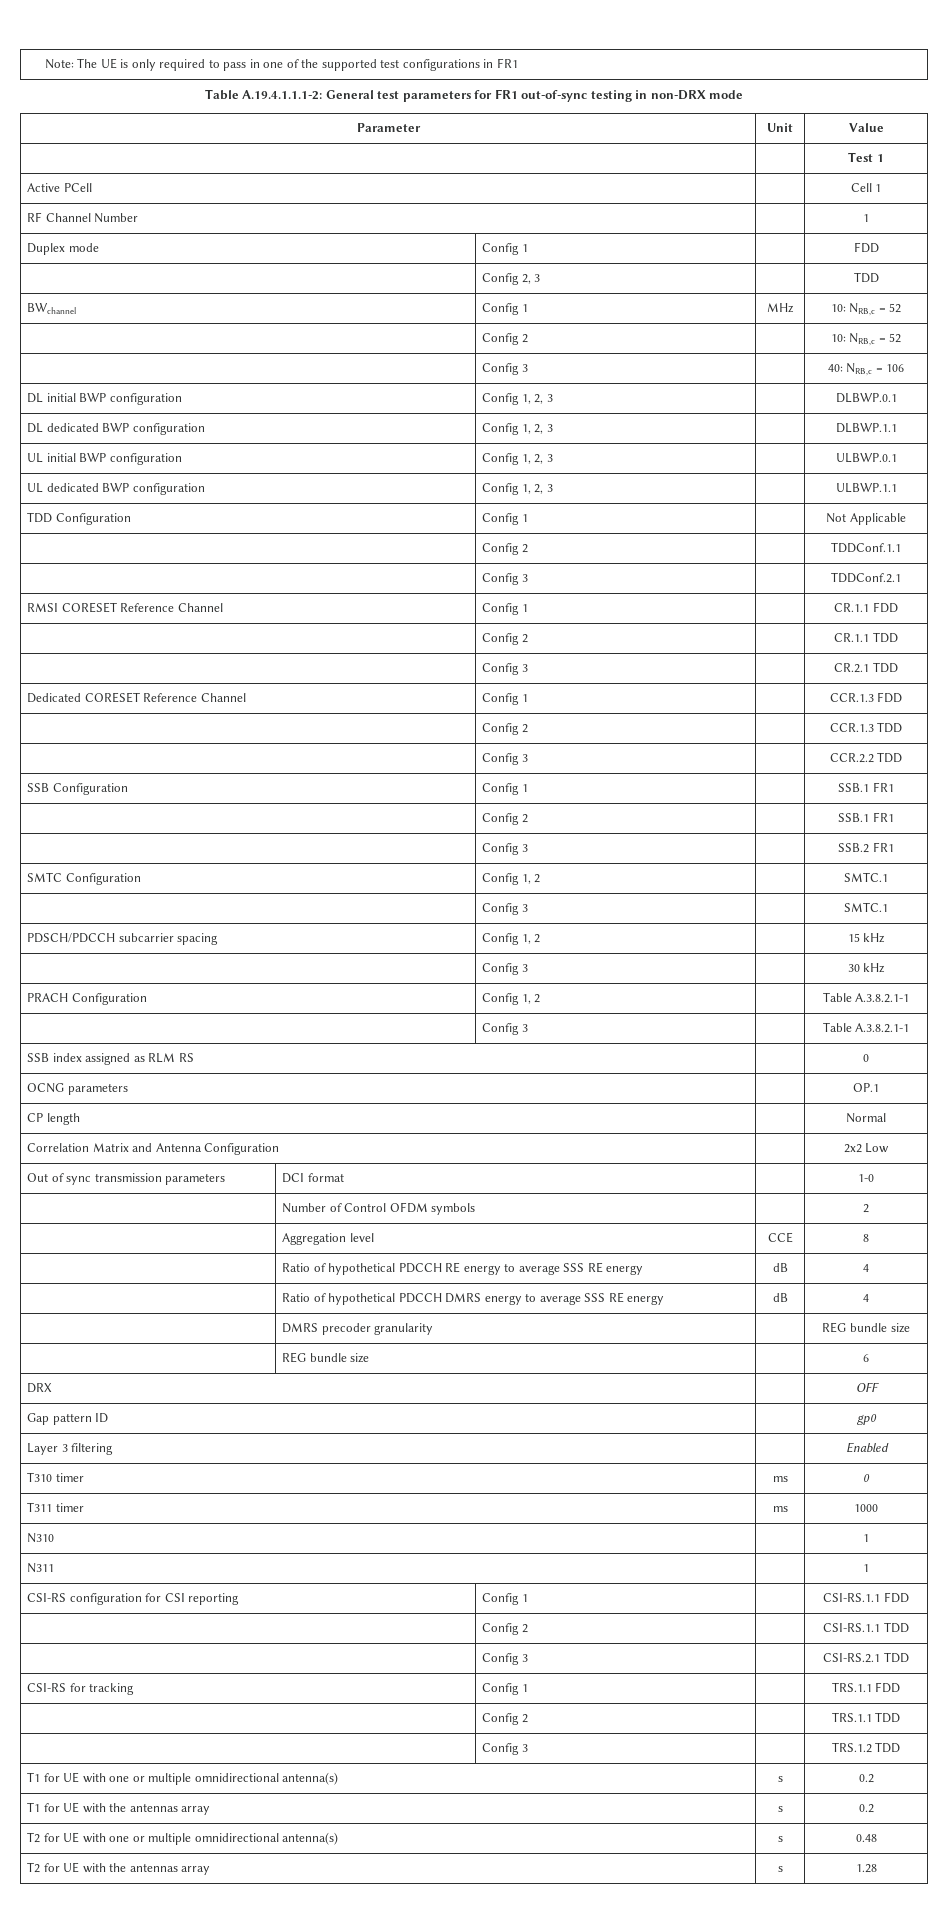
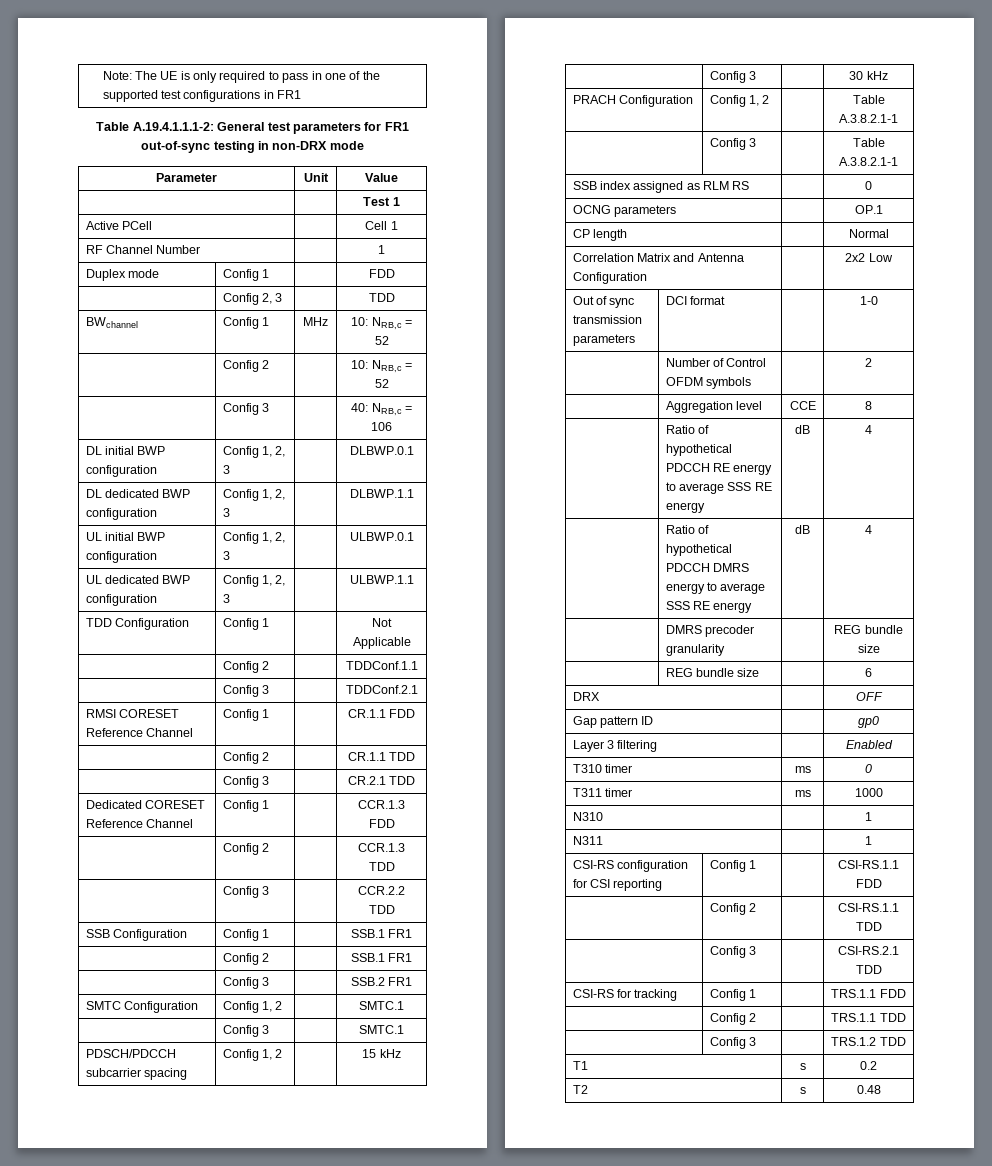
- T1 for UE with one or multiple omnidirectional antenna(s) | s | 0.2
- T1 for UE with the antennas array | s | 0.2
- T2 for UE with one or multiple omnidirectional antenna(s) | s | 0.48
- T2 for UE with the antennas array | s | 1.28
+ T1 | s | 0.2
+ T2 | s | 0.48

